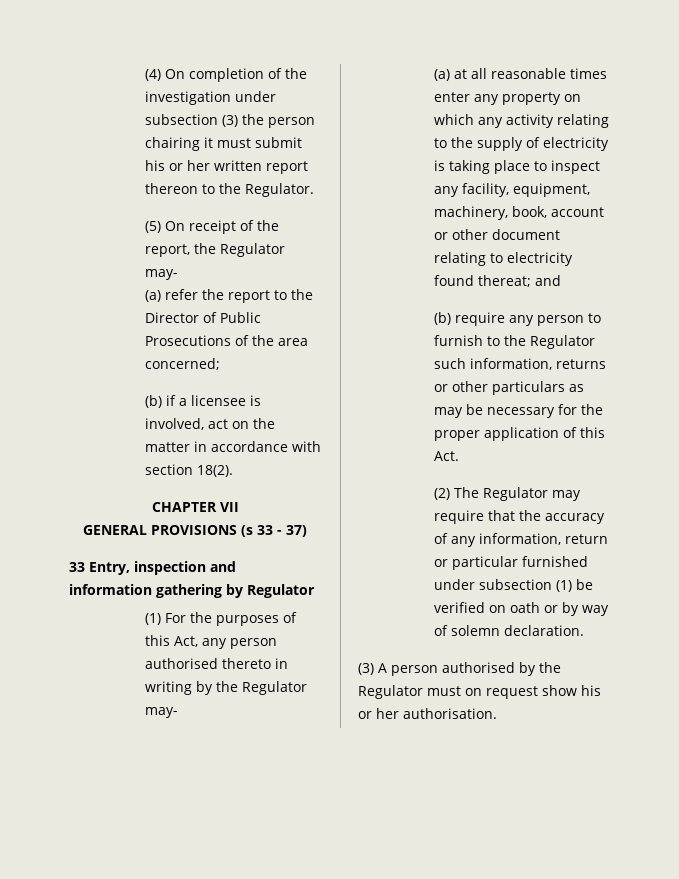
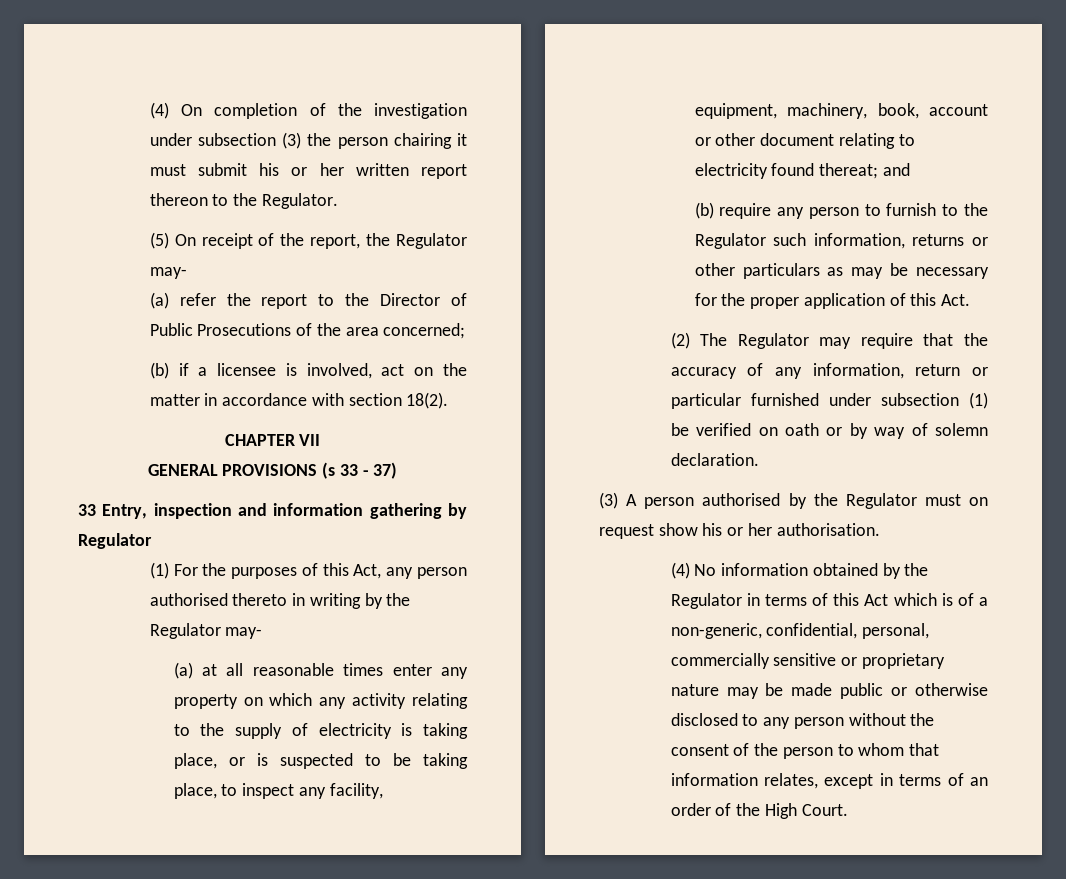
- (a) at all reasonable times enter any property on which any activity relating to the supply of electricity is taking place to inspect any facility, equipment, machinery, book, account or other document relating to electricity found thereat; and
+ (a) at all reasonable times enter any property on which any activity relating to the supply of electricity is taking place, or is suspected to be taking place, to inspect any facility, equipment, machinery, book, account or other document relating to electricity found thereat; and
+ (4) No information obtained by the Regulator in terms of this Act which is of a non-generic, confidential, personal, commercially sensitive or proprietary nature may be made public or otherwise disclosed to any person without the consent of the person to whom that information relates, except in terms of an order of the High Court.

